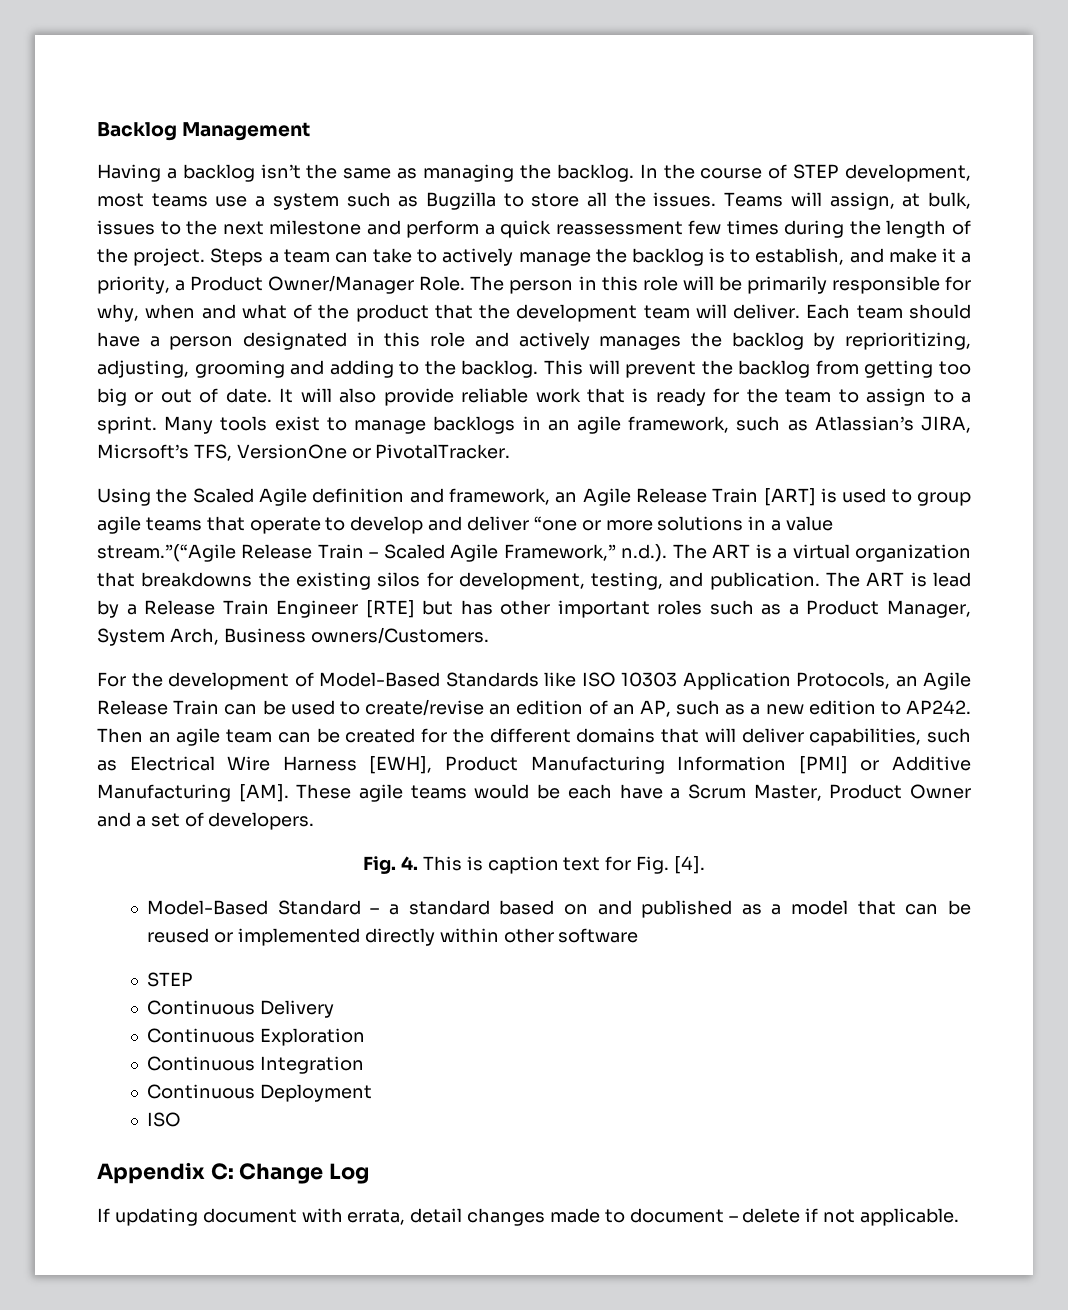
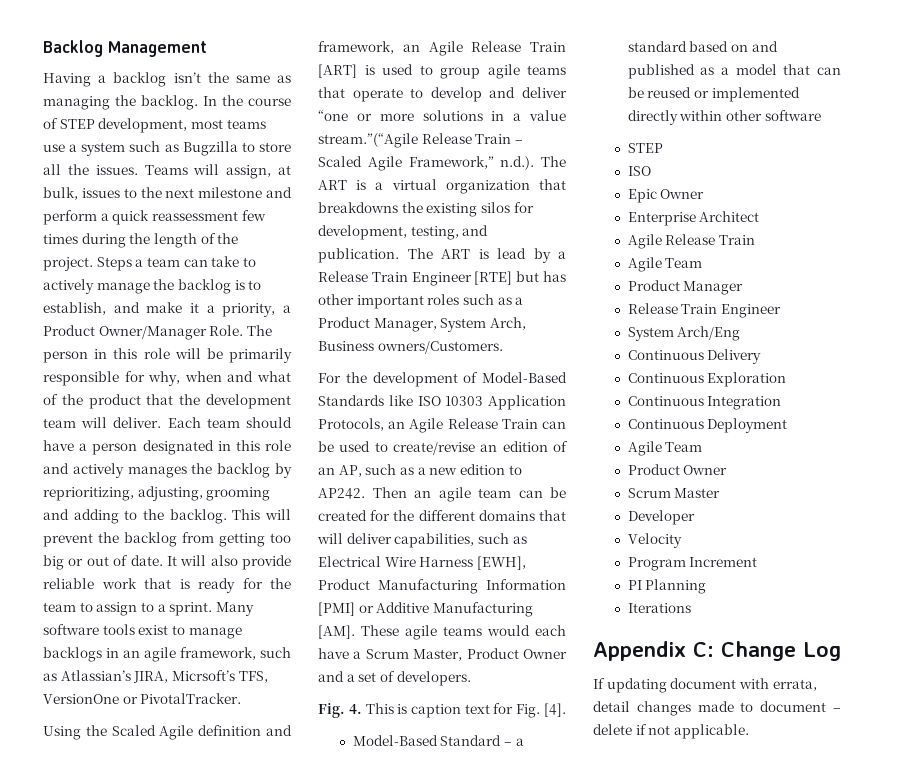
- Many tools exist to manage backlogs in an agile framework, such as Atlassian’s JIRA, Micrsoft’s TFS, VersionOne or PivotalTracker.
+ Many software tools exist to manage backlogs in an agile framework, such as Atlassian’s JIRA, Micrsoft’s TFS, VersionOne or PivotalTracker.
- Then an agile team can be created for the different domains that will deliver capabilities, such as Electrical Wire Harness [EWH], Product Manufacturing Information [PMI] or Additive Manufacturing [AM]. These agile teams would be each have a Scrum Master, Product Owner and a set of developers.
+ Then an agile team can be created for the different domains that will deliver capabilities, such as Electrical Wire Harness [EWH], Product Manufacturing Information [PMI] or Additive Manufacturing [AM]. These agile teams would each have a Scrum Master, Product Owner and a set of developers.
  Model-Based Standard – a standard based on and published as a model that can be reused or implemented directly within other software
  STEP
+ ISO
+ Epic Owner
+ Enterprise Architect
+ Agile Release Train
+ Agile Team
+ Product Manager
+ Release Train Engineer
+ System Arch/Eng
  Continuous Deployment
- ISO
+ Agile Team
+ Product Owner
+ Scrum Master
+ Developer
+ Velocity
+ Program Increment
+ PI Planning
+ Iterations

